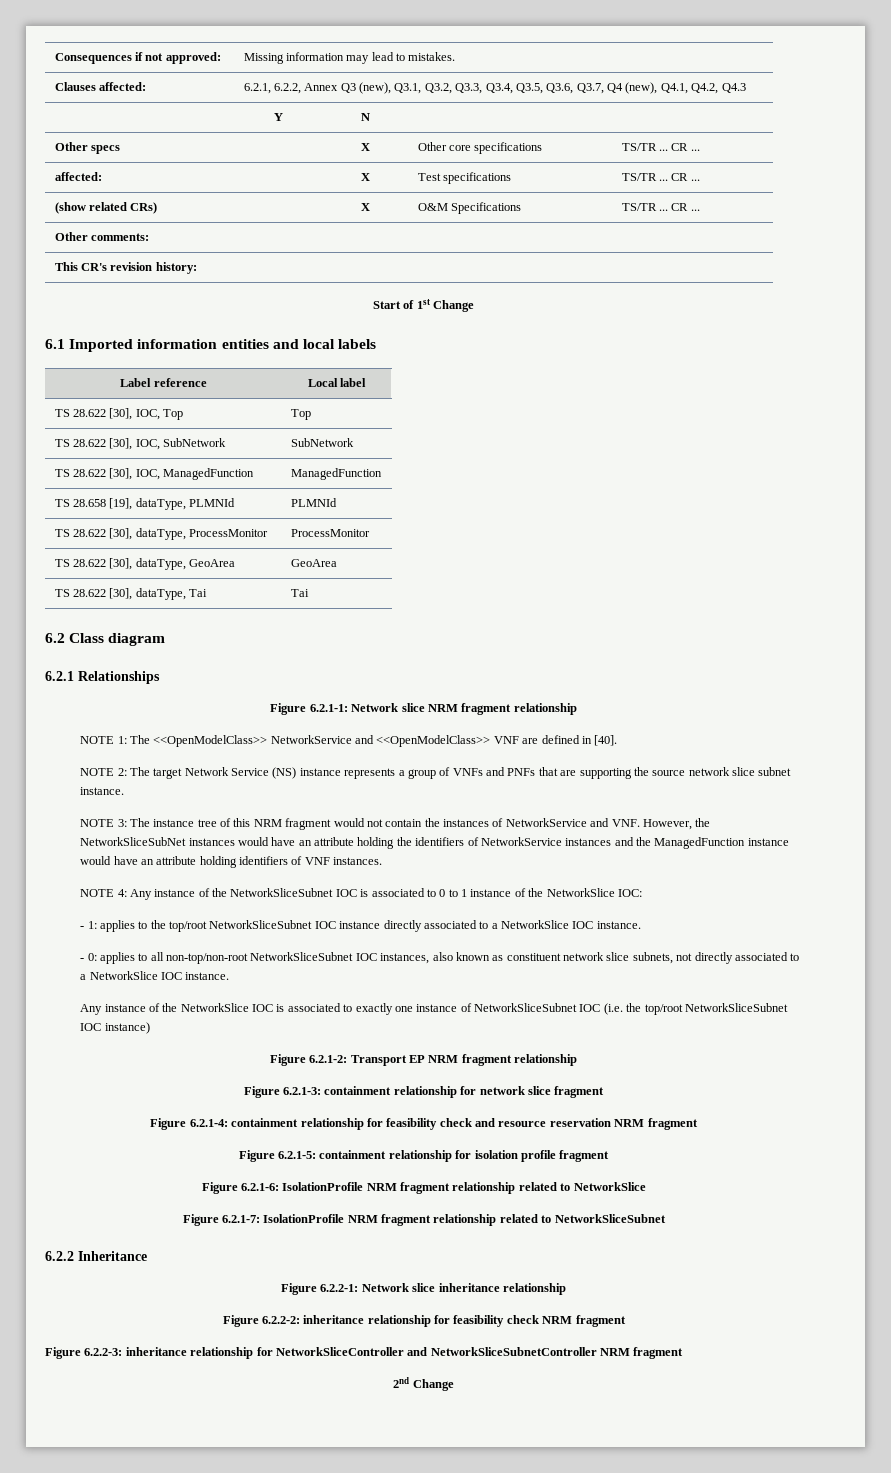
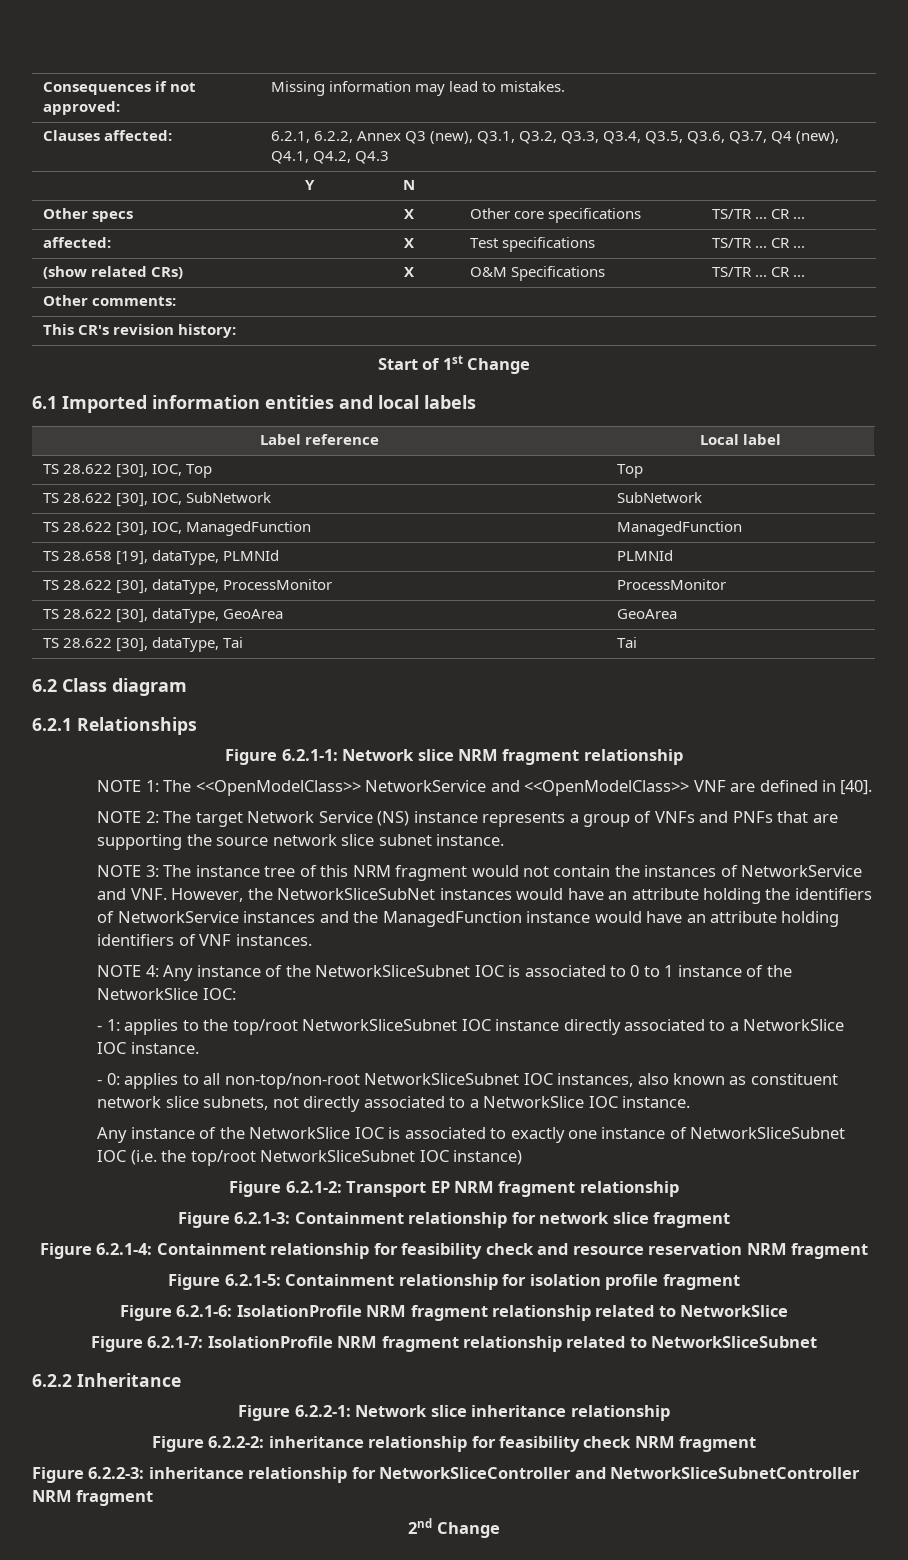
- Figure 6.2.1-3: containment relationship for network slice fragment
+ Figure 6.2.1-3: Containment relationship for network slice fragment
- Figure 6.2.1-4: containment relationship for feasibility check and resource reservation NRM fragment
+ Figure 6.2.1-4: Containment relationship for feasibility check and resource reservation NRM fragment
- Figure 6.2.1-5: containment relationship for isolation profile fragment
+ Figure 6.2.1-5: Containment relationship for isolation profile fragment

